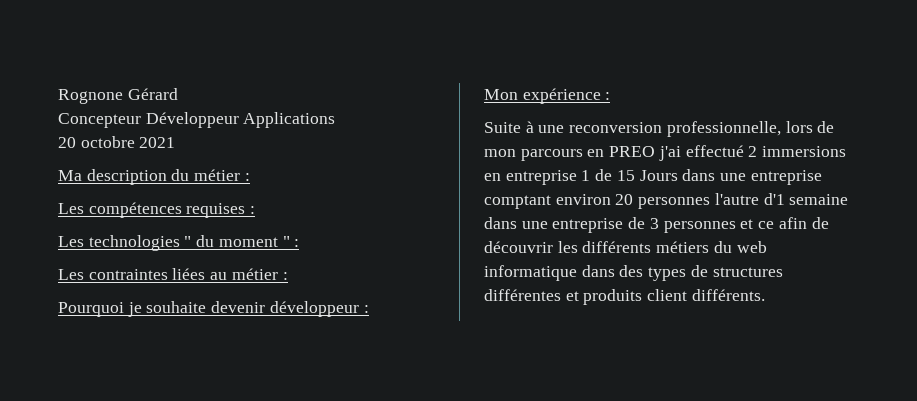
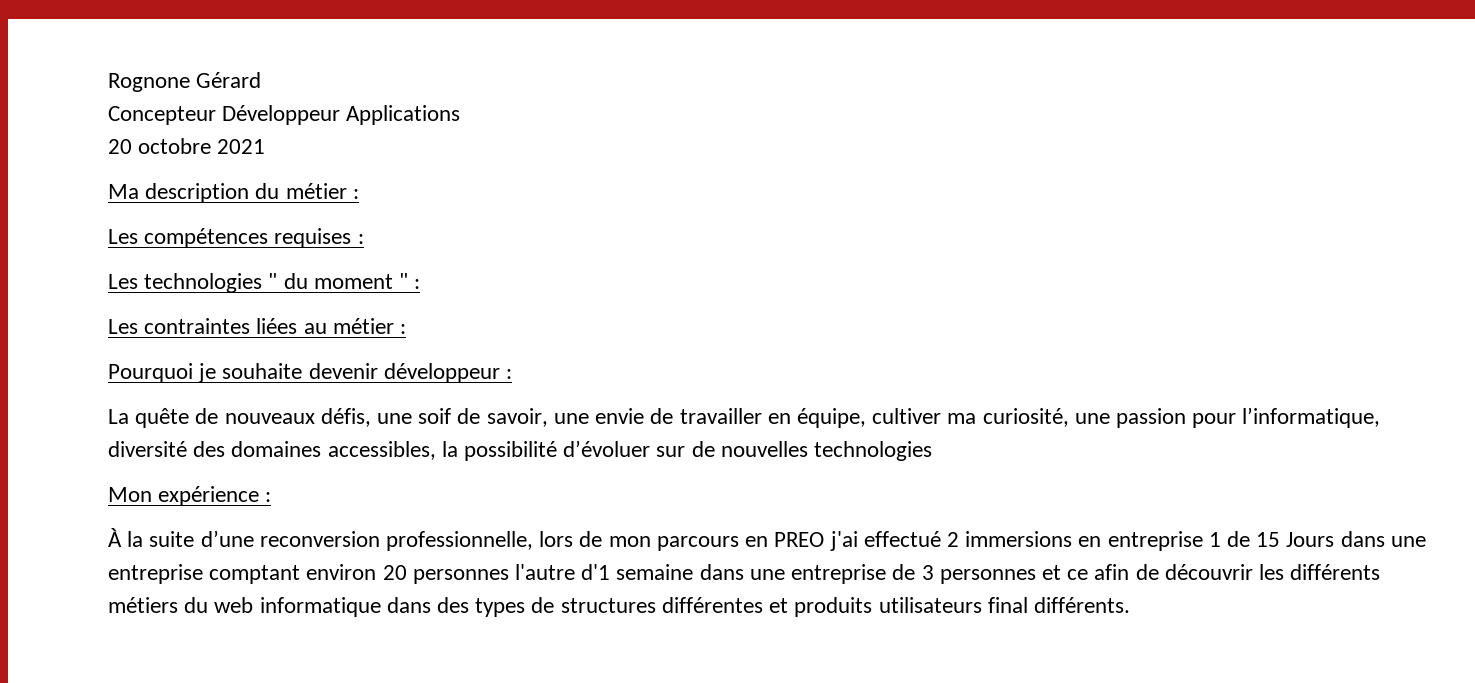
+ La quête de nouveaux défis, une soif de savoir, une envie de travailler en équipe, cultiver ma curiosité, une passion pour l’informatique, diversité des domaines accessibles, la possibilité d’évoluer sur de nouvelles technologies
- Suite à une reconversion professionnelle, lors de mon parcours en PREO j'ai effectué 2 immersions en entreprise 1 de 15 Jours dans une entreprise comptant environ 20 personnes l'autre d'1 semaine dans une entreprise de 3 personnes et ce afin de découvrir les différents métiers du web informatique dans des types de structures différentes et produits client différents.
+ À la suite d’une reconversion professionnelle, lors de mon parcours en PREO j'ai effectué 2 immersions en entreprise 1 de 15 Jours dans une entreprise comptant environ 20 personnes l'autre d'1 semaine dans une entreprise de 3 personnes et ce afin de découvrir les différents métiers du web informatique dans des types de structures différentes et produits utilisateurs final différents.

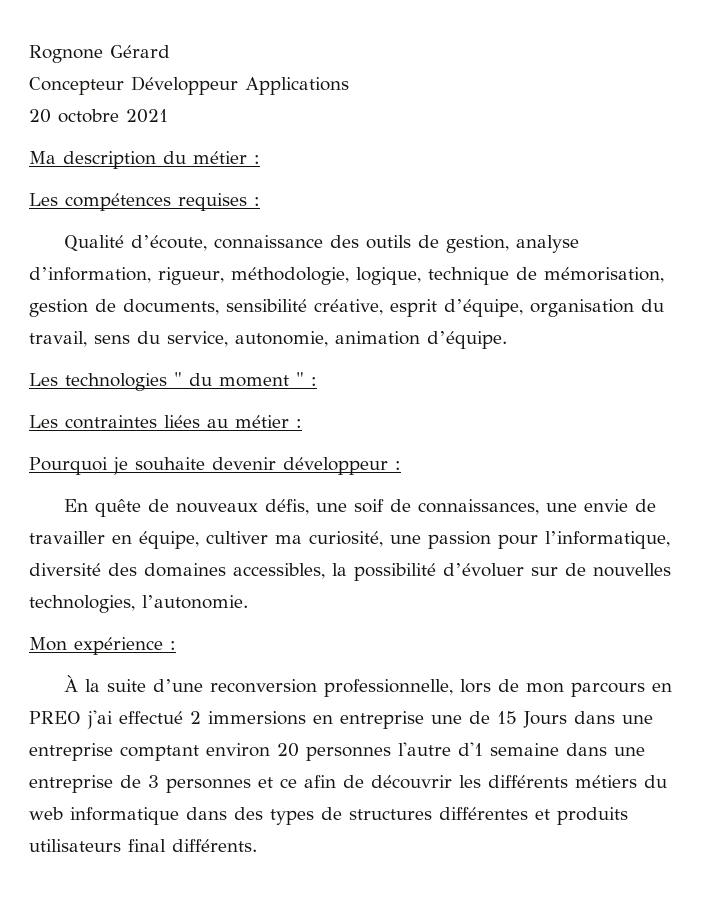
+ Qualité d’écoute, connaissance des outils de gestion, analyse d’information, rigueur, méthodologie, logique, technique de mémorisation, gestion de documents, sensibilité créative, esprit d’équipe, organisation du travail, sens du service, autonomie, animation d’équipe.
- La quête de nouveaux défis, une soif de savoir, une envie de travailler en équipe, cultiver ma curiosité, une passion pour l’informatique, diversité des domaines accessibles, la possibilité d’évoluer sur de nouvelles technologies
+ En quête de nouveaux défis, une soif de connaissances, une envie de travailler en équipe, cultiver ma curiosité, une passion pour l’informatique, diversité des domaines accessibles, la possibilité d’évoluer sur de nouvelles technologies, l’autonomie.
- À la suite d’une reconversion professionnelle, lors de mon parcours en PREO j'ai effectué 2 immersions en entreprise 1 de 15 Jours dans une entreprise comptant environ 20 personnes l'autre d'1 semaine dans une entreprise de 3 personnes et ce afin de découvrir les différents métiers du web informatique dans des types de structures différentes et produits utilisateurs final différents.
+ À la suite d’une reconversion professionnelle, lors de mon parcours en PREO j'ai effectué 2 immersions en entreprise une de 15 Jours dans une entreprise comptant environ 20 personnes l'autre d'1 semaine dans une entreprise de 3 personnes et ce afin de découvrir les différents métiers du web informatique dans des types de structures différentes et produits utilisateurs final différents.

